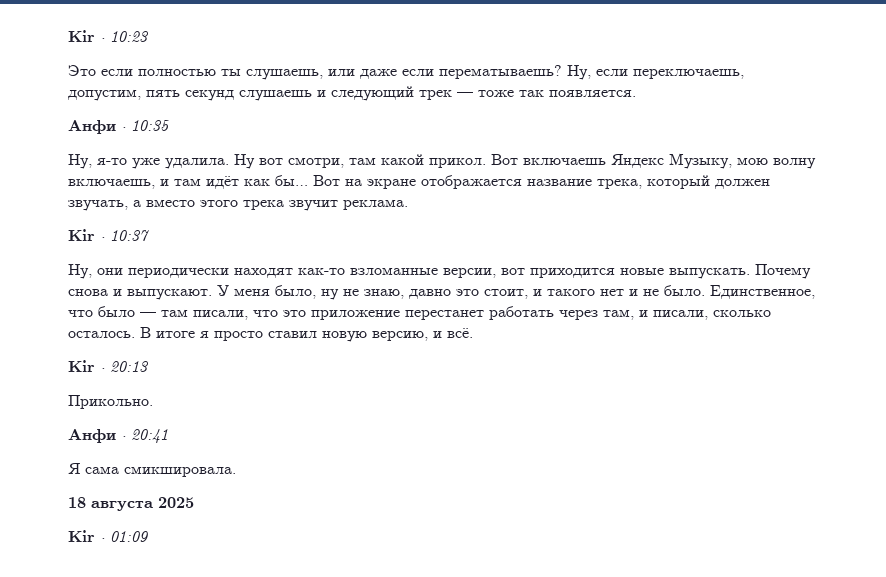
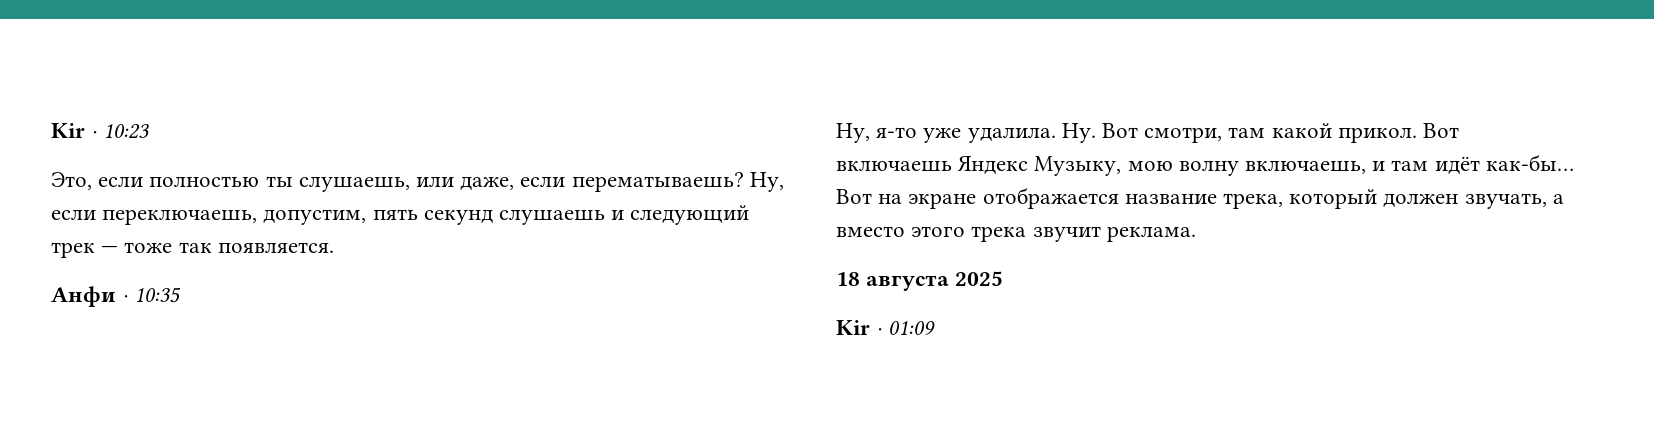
- Это если полностью ты слушаешь, или даже если перематываешь?
+ Это, если полностью ты слушаешь, или даже, если перематываешь?
- Ну вот смотри, там какой прикол.
+ Ну. Вот смотри, там какой прикол.
- Вот включаешь Яндекс Музыку, мою волну включаешь, и там идёт как бы…
+ Вот включаешь Яндекс Музыку, мою волну включаешь, и там идёт как-бы…
- Kir · 10:37
- Ну, они периодически находят как-то взломанные версии, вот приходится новые выпускать. Почему снова и выпускают. У меня было, ну не знаю, давно это стоит, и такого нет и не было. Единственное, что было — там писали, что это приложение перестанет работать через там, и писали, сколько осталось. В итоге я просто ставил новую версию, и всё.
- Kir · 20:13
- Прикольно.
- Анфи · 20:41
- Я сама смикшировала.

